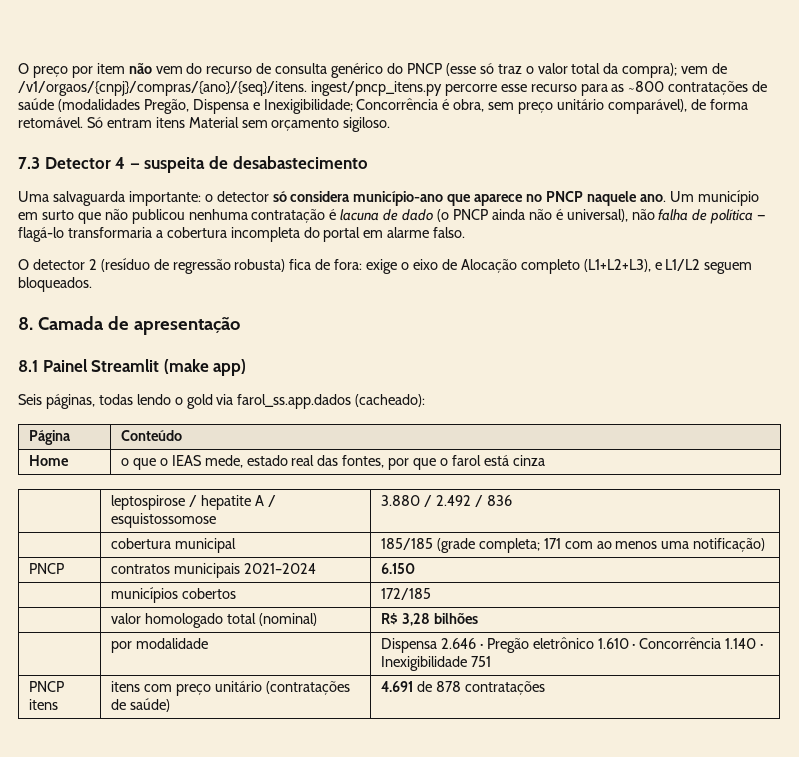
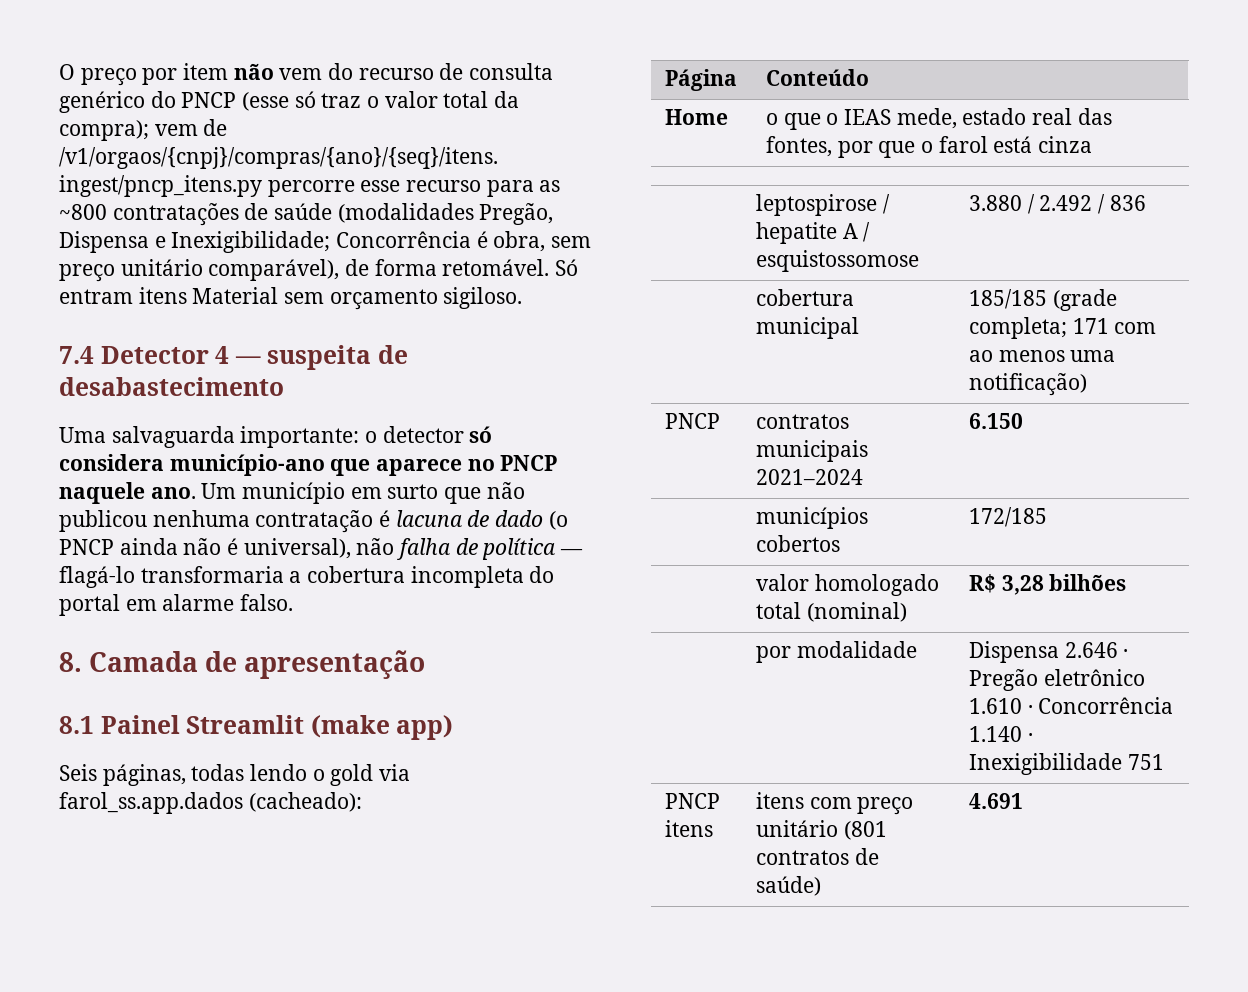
- 7.3 Detector 4 — suspeita de desabastecimento
+ 7.4 Detector 4 — suspeita de desabastecimento
- O detector 2 (resíduo de regressão robusta) fica de fora: exige o eixo de Alocação completo (L1+L2+L3), e L1/L2 seguem bloqueados.
- PNCP itens | itens com preço unitário (contratações de saúde) | 4.691 de 878 contratações
+ PNCP itens | itens com preço unitário (801 contratos de saúde) | 4.691

